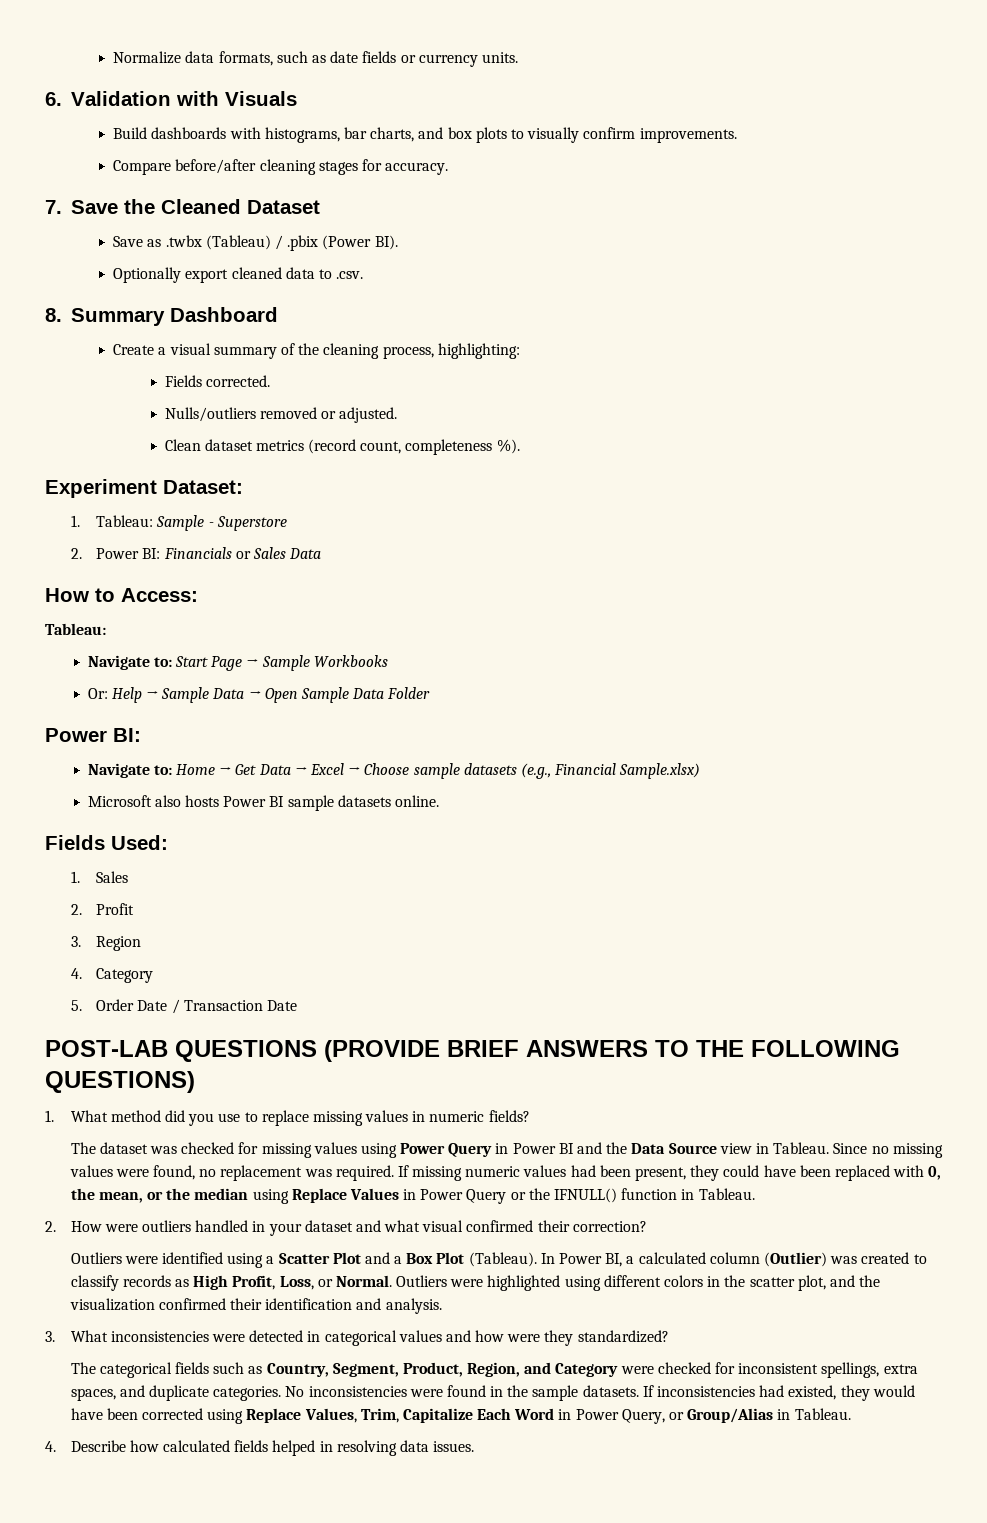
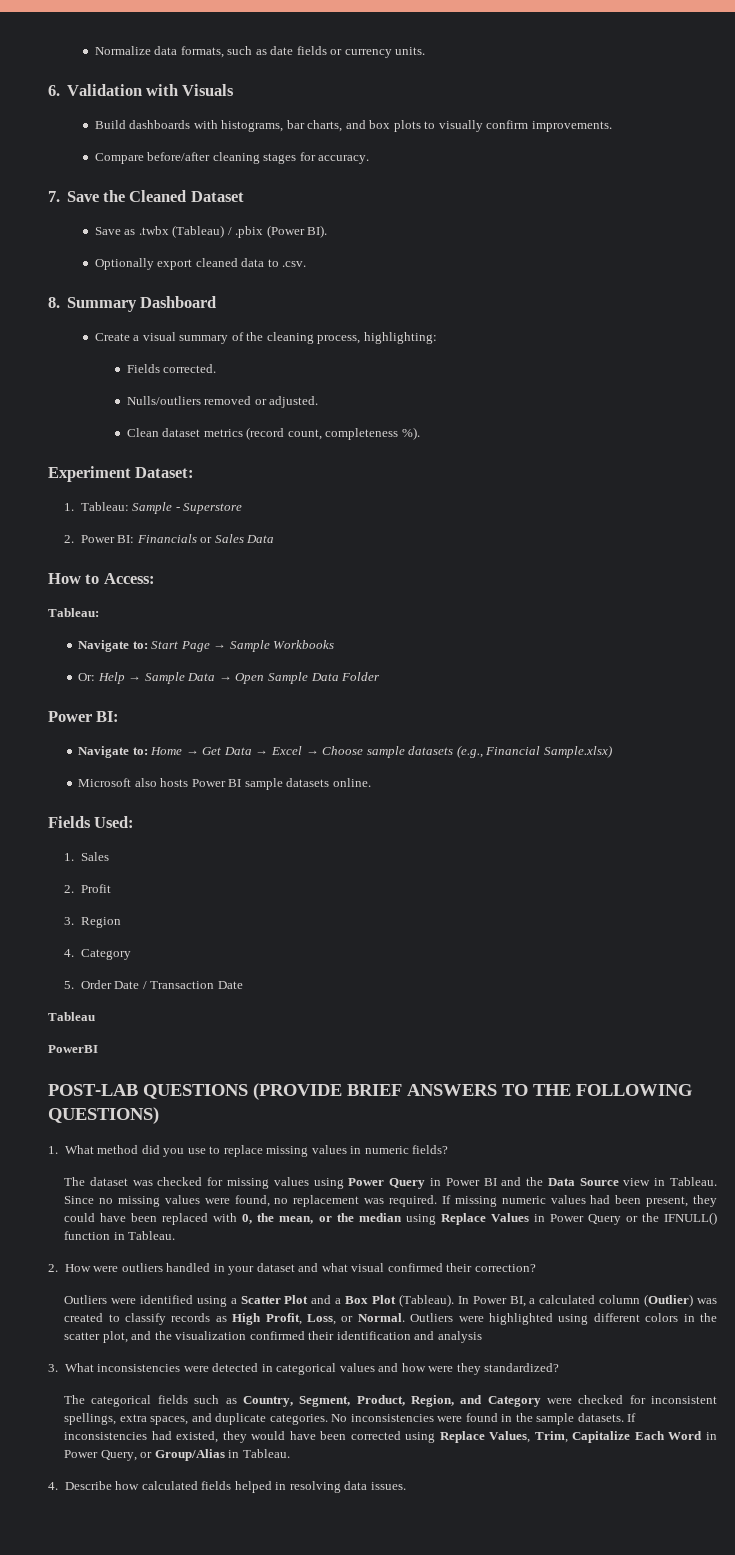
+ Tableau
+ PowerBI
- Outliers were highlighted using different colors in the scatter plot, and the visualization confirmed their identification and analysis.
+ Outliers were highlighted using different colors in the scatter plot, and the visualization confirmed their identification and analysis

